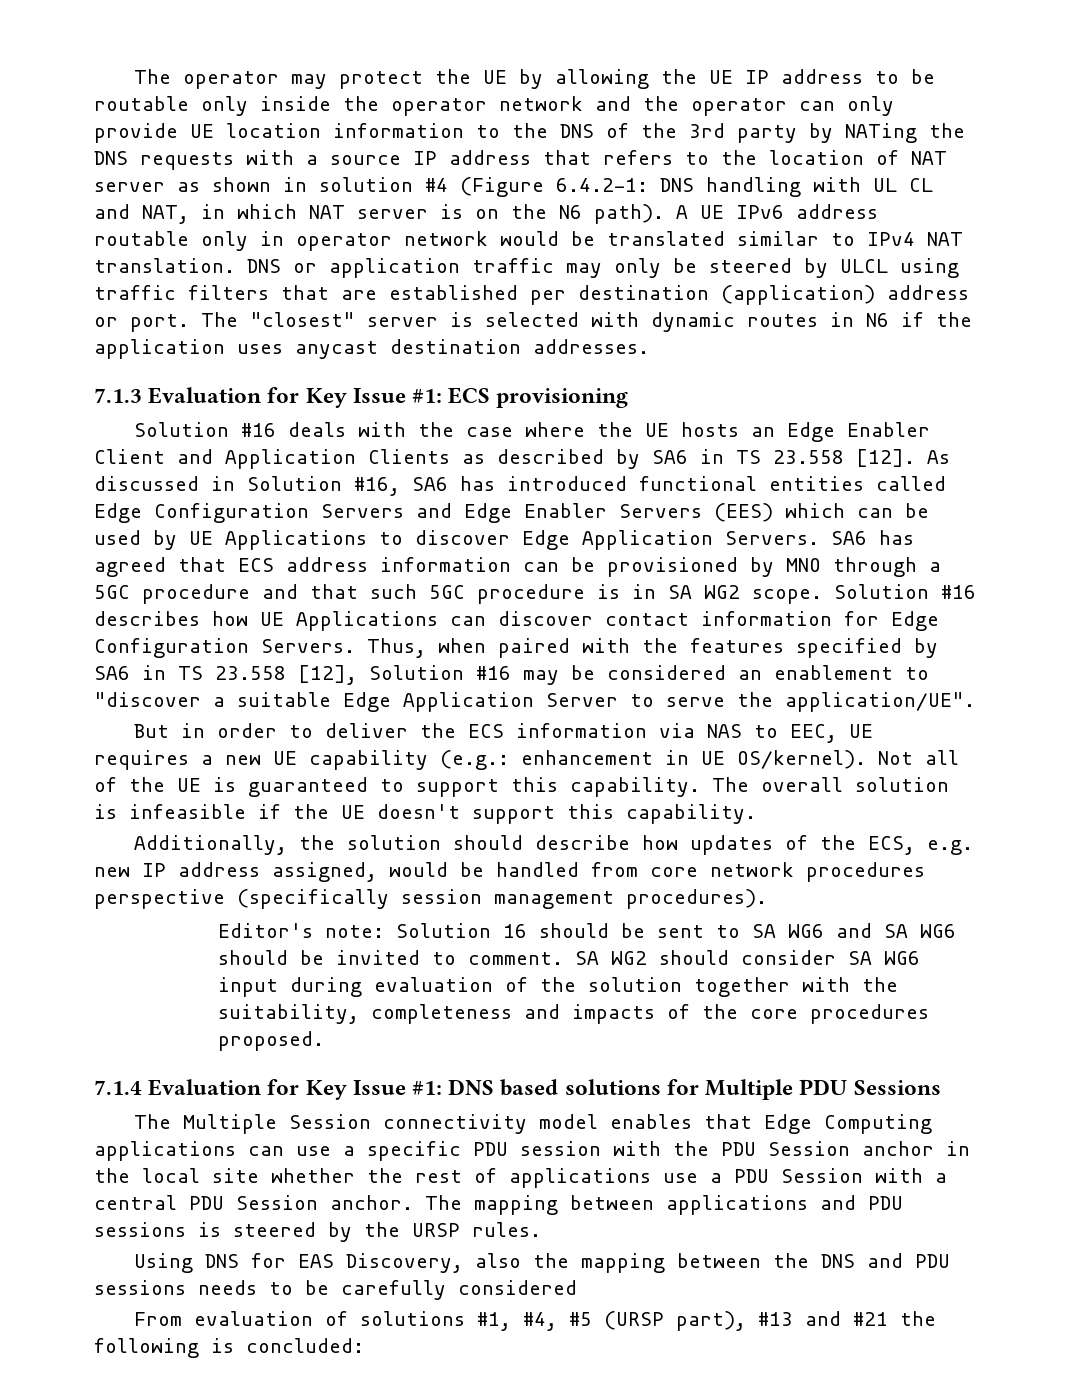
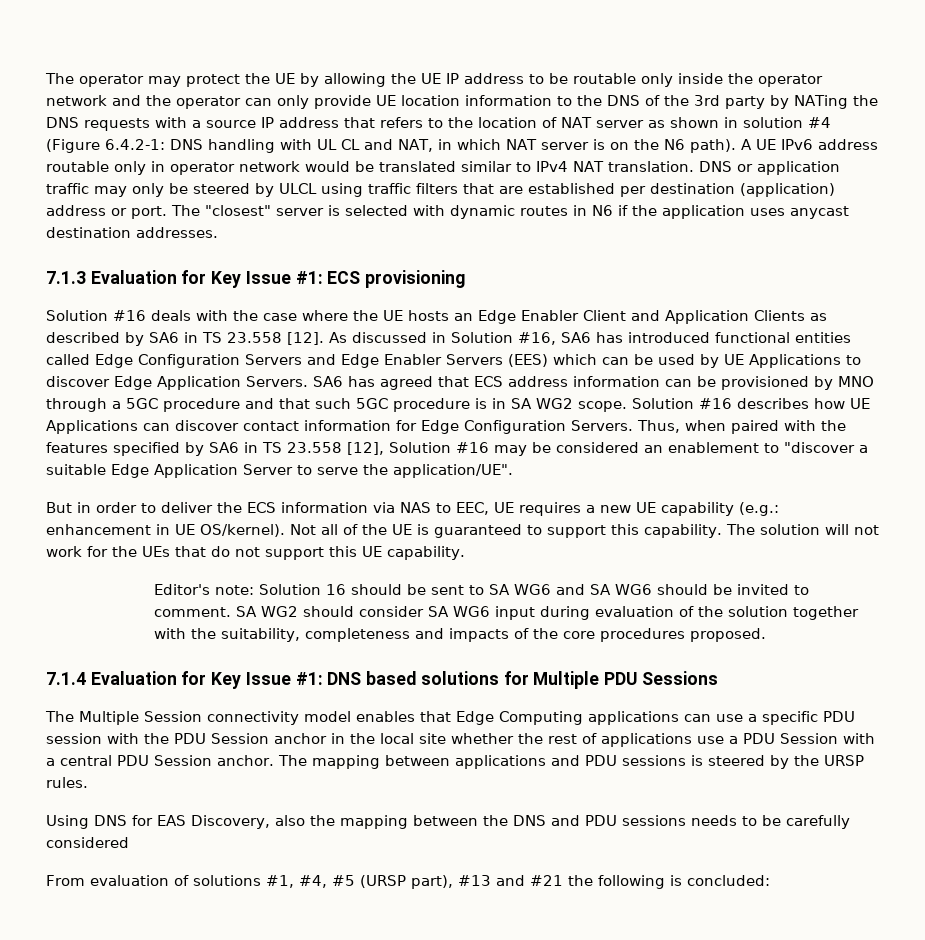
- The overall solution is infeasible if the UE doesn't support this capability.
- Additionally, the solution should describe how updates of the ECS, e.g. new IP address assigned, would be handled from core network procedures perspective (specifically session management procedures).
+ The solution will not work for the UEs that do not support this UE capability.

